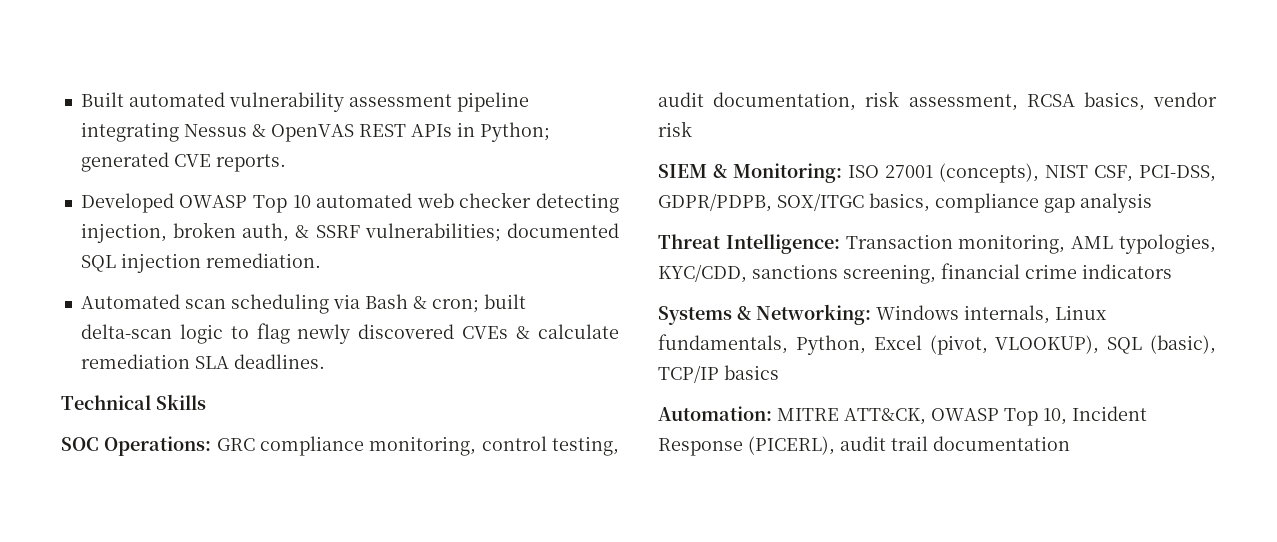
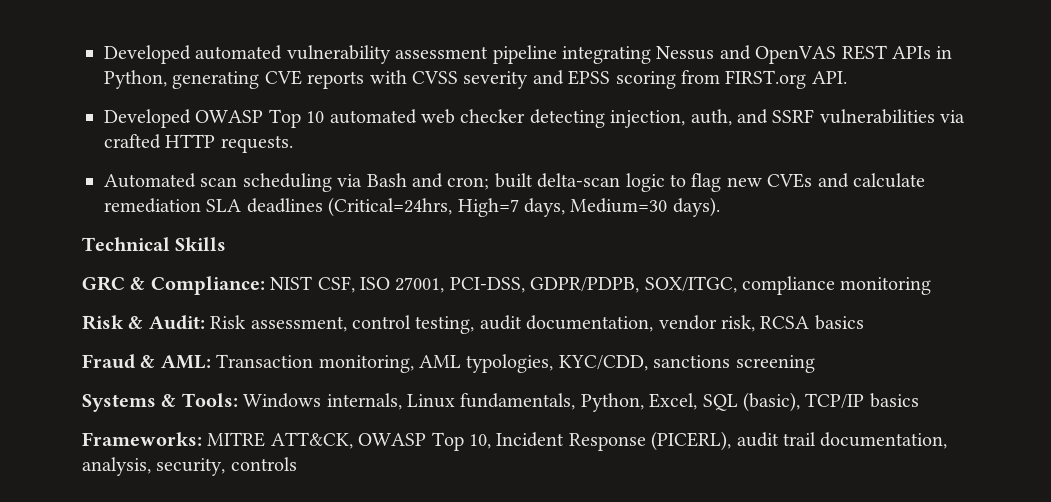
- Built automated vulnerability assessment pipeline integrating Nessus & OpenVAS REST APIs in Python; generated CVE reports.
+ Developed automated vulnerability assessment pipeline integrating Nessus and OpenVAS REST APIs in Python, generating CVE reports with CVSS severity and EPSS scoring from FIRST.org API.
- Developed OWASP Top 10 automated web checker detecting injection, broken auth, & SSRF vulnerabilities; documented SQL injection remediation.
+ Developed OWASP Top 10 automated web checker detecting injection, auth, and SSRF vulnerabilities via crafted HTTP requests.
- Automated scan scheduling via Bash & cron; built delta-scan logic to flag newly discovered CVEs & calculate remediation SLA deadlines.
+ Automated scan scheduling via Bash and cron; built delta-scan logic to flag new CVEs and calculate remediation SLA deadlines (Critical=24hrs, High=7 days, Medium=30 days).
  Technical Skills
- SOC Operations: GRC compliance monitoring, control testing, audit documentation, risk assessment, RCSA basics, vendor risk
- SIEM & Monitoring: ISO 27001 (concepts), NIST CSF, PCI-DSS, GDPR/PDPB, SOX/ITGC basics, compliance gap analysis
- Threat Intelligence: Transaction monitoring, AML typologies, KYC/CDD, sanctions screening, financial crime indicators
+ GRC & Compliance: NIST CSF, ISO 27001, PCI-DSS, GDPR/PDPB, SOX/ITGC, compliance monitoring
+ Risk & Audit: Risk assessment, control testing, audit documentation, vendor risk, RCSA basics
+ Fraud & AML: Transaction monitoring, AML typologies, KYC/CDD, sanctions screening
- Systems & Networking: Windows internals, Linux fundamentals, Python, Excel (pivot, VLOOKUP), SQL (basic), TCP/IP basics
+ Systems & Tools: Windows internals, Linux fundamentals, Python, Excel, SQL (basic), TCP/IP basics
- Automation: MITRE ATT&CK, OWASP Top 10, Incident Response (PICERL), audit trail documentation
+ Frameworks: MITRE ATT&CK, OWASP Top 10, Incident Response (PICERL), audit trail documentation, analysis, security, controls

